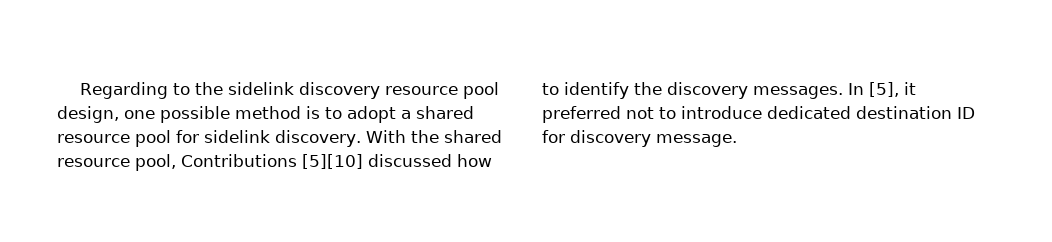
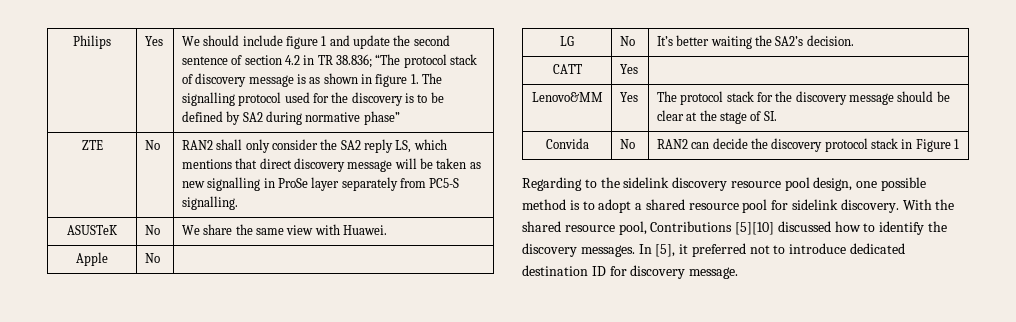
+ Philips | Yes | We should include figure 1 and update the second sentence of section 4.2 in TR 38.836; “The protocol stack of discovery message is as shown in figure 1. The signalling protocol used for the discovery is to be defined by SA2 during normative phase”
+ ZTE | No | RAN2 shall only consider the SA2 reply LS, which mentions that direct discovery message will be taken as new signalling in ProSe layer separately from PC5-S signalling.
+ ASUSTeK | No | We share the same view with Huawei.
+ Apple | No |
+ LG | No | It’s better waiting the SA2’s decision.
+ CATT | Yes |
+ Lenovo&MM | Yes | The protocol stack for the discovery message should be clear at the stage of SI.
+ Convida | No | RAN2 can decide the discovery protocol stack in Figure 1

